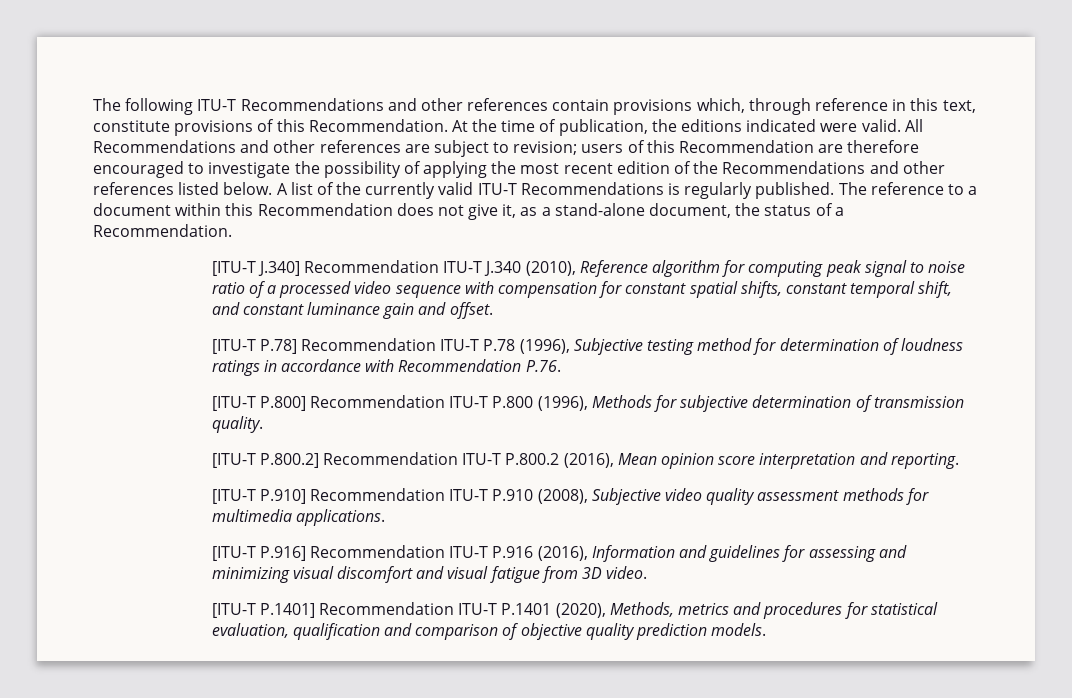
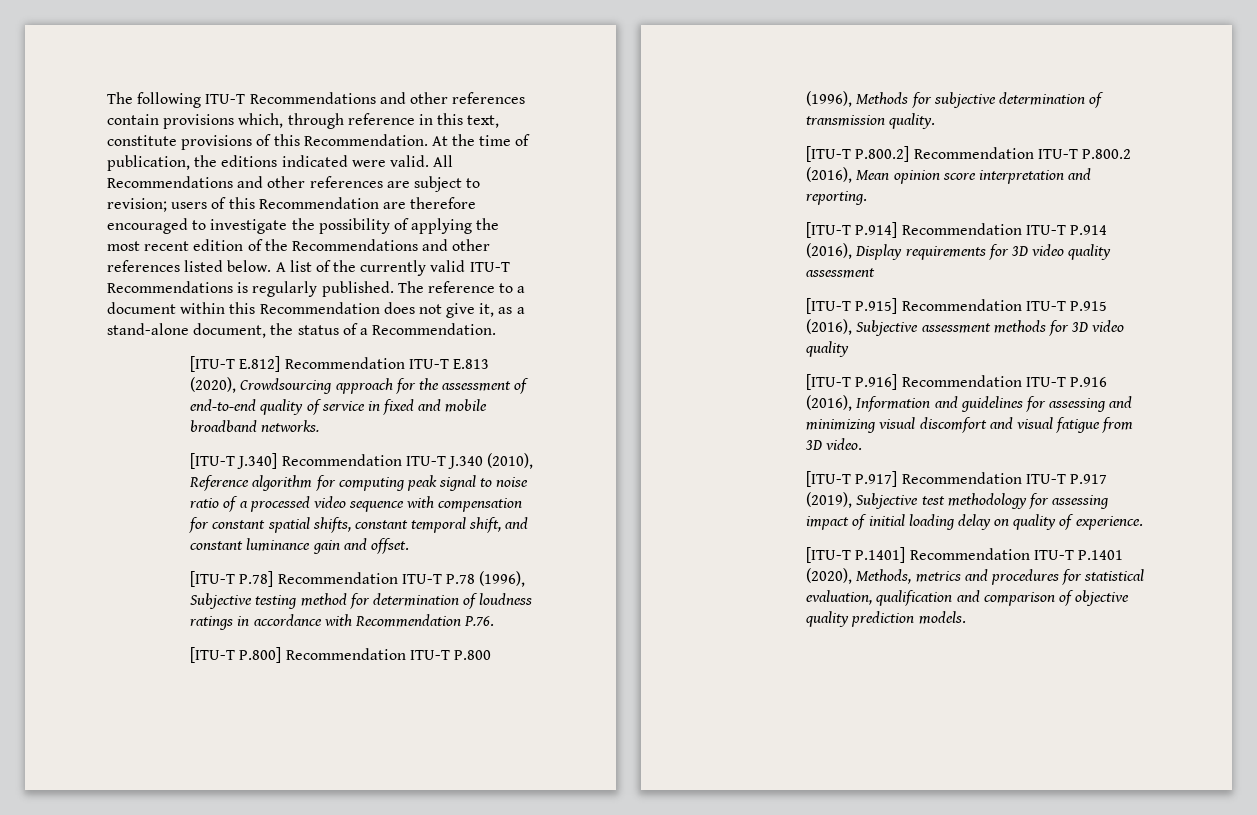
+ [ITU-T E.812] Recommendation ITU-T E.813 (2020), Crowdsourcing approach for the assessment of end-to-end quality of service in fixed and mobile broadband networks.
- [ITU-T P.910] Recommendation ITU-T P.910 (2008), Subjective video quality assessment methods for multimedia applications.
+ [ITU-T P.914] Recommendation ITU-T P.914 (2016), Display requirements for 3D video quality assessment
+ [ITU-T P.915] Recommendation ITU-T P.915 (2016), Subjective assessment methods for 3D video quality
+ [ITU-T P.917] Recommendation ITU-T P.917 (2019), Subjective test methodology for assessing impact of initial loading delay on quality of experience.

